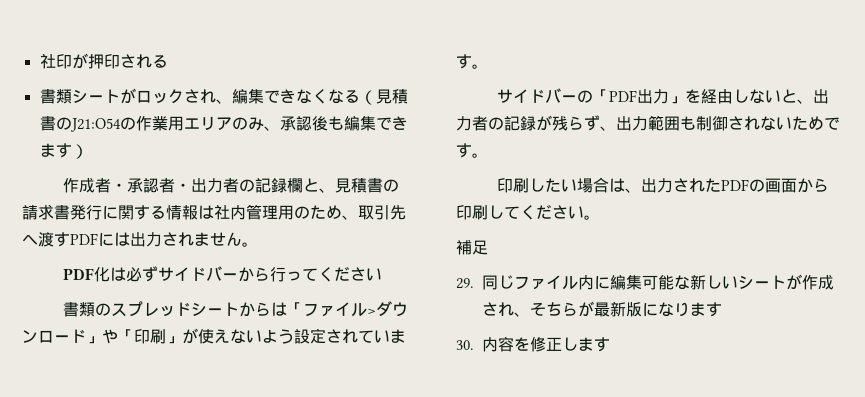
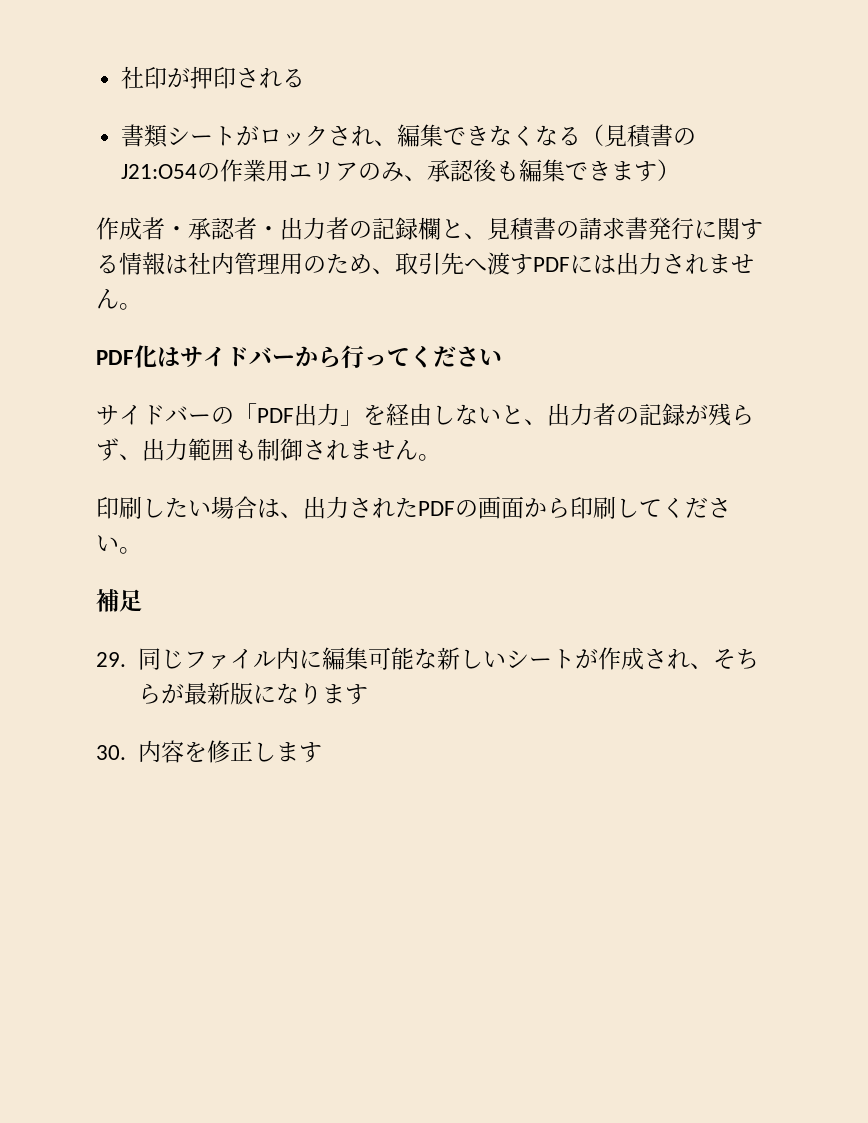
- PDF化は必ずサイドバーから行ってください
+ PDF化はサイドバーから行ってください
- 書類のスプレッドシートからは「ファイル>ダウンロード」や「印刷」が使えないよう設定されています。
- サイドバーの「PDF出力」を経由しないと、出力者の記録が残らず、出力範囲も制御されないためです。
+ サイドバーの「PDF出力」を経由しないと、出力者の記録が残らず、出力範囲も制御されません。

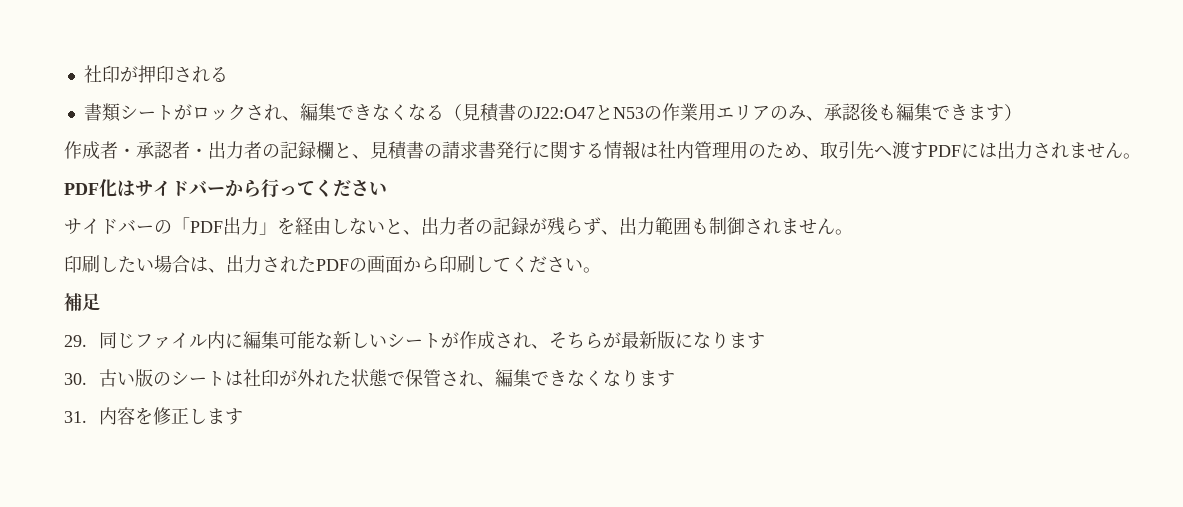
- 書類シートがロックされ、編集できなくなる（見積書のJ21:O54の作業用エリアのみ、承認後も編集できます）
+ 書類シートがロックされ、編集できなくなる（見積書のJ22:O47とN53の作業用エリアのみ、承認後も編集できます）
- 30.内容を修正します
+ 30.古い版のシートは社印が外れた状態で保管され、編集できなくなります
+ 31.内容を修正します

